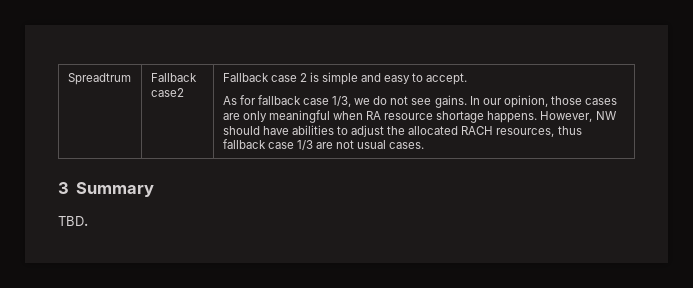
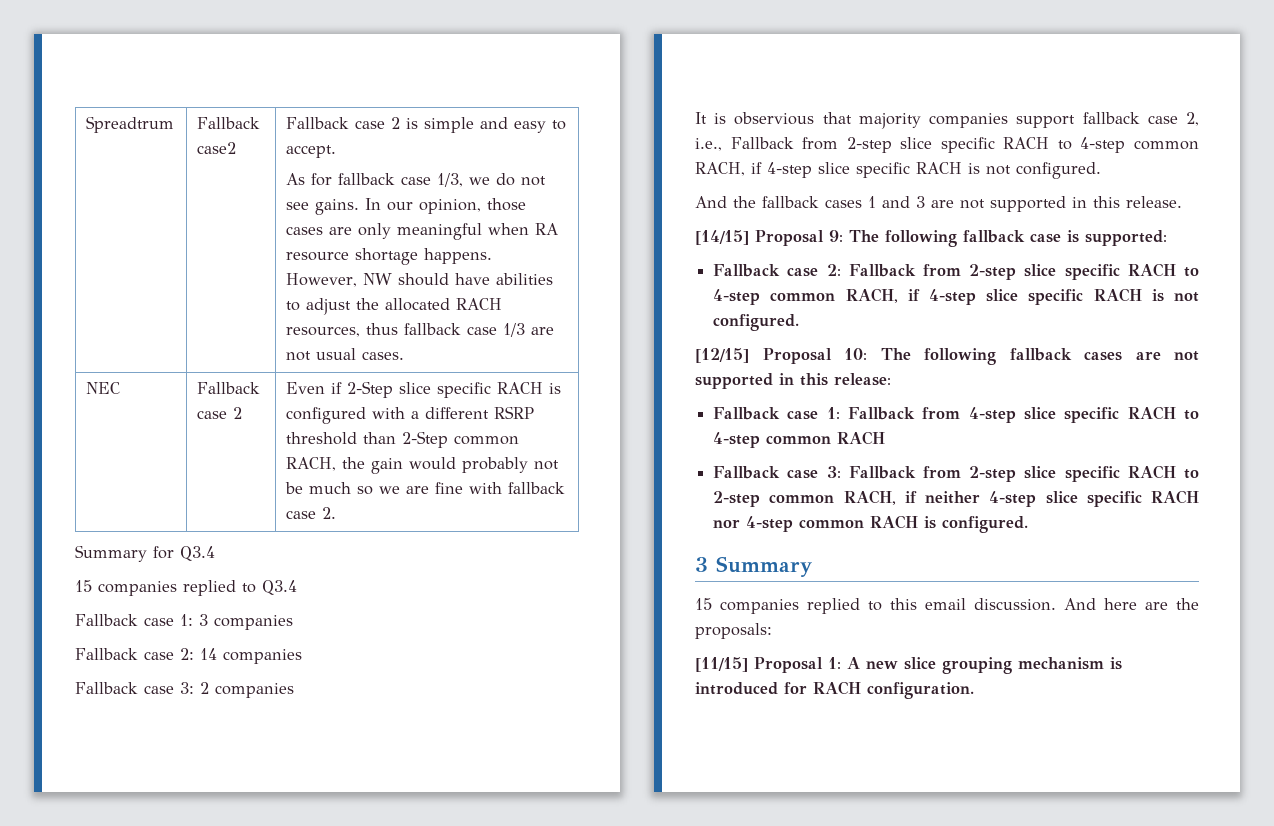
+ NEC | Fallback case 2 | Even if 2-Step slice specific RACH is configured with a different RSRP threshold than 2-Step common RACH, the gain would probably not be much so we are fine with fallback case 2.
+ Summary for Q3.4
+ 15 companies replied to Q3.4
+ Fallback case 1: 3 companies
+ Fallback case 2: 14 companies
+ Fallback case 3: 2 companies
+ It is observious that majority companies support fallback case 2, i.e., Fallback from 2-step slice specific RACH to 4-step common RACH, if 4-step slice specific RACH is not configured.
+ And the fallback cases 1 and 3 are not supported in this release.
+ [14/15] Proposal 9: The following fallback case is supported:
+ Fallback case 2: Fallback from 2-step slice specific RACH to 4-step common RACH, if 4-step slice specific RACH is not configured.
+ [12/15] Proposal 10: The following fallback cases are not supported in this release:
+ Fallback case 1: Fallback from 4-step slice specific RACH to 4-step common RACH
+ Fallback case 3: Fallback from 2-step slice specific RACH to 2-step common RACH, if neither 4-step slice specific RACH nor 4-step common RACH is configured.
  3 Summary
- TBD.
+ 15 companies replied to this email discussion. And here are the proposals:
+ [11/15] Proposal 1: A new slice grouping mechanism is introduced for RACH configuration.

